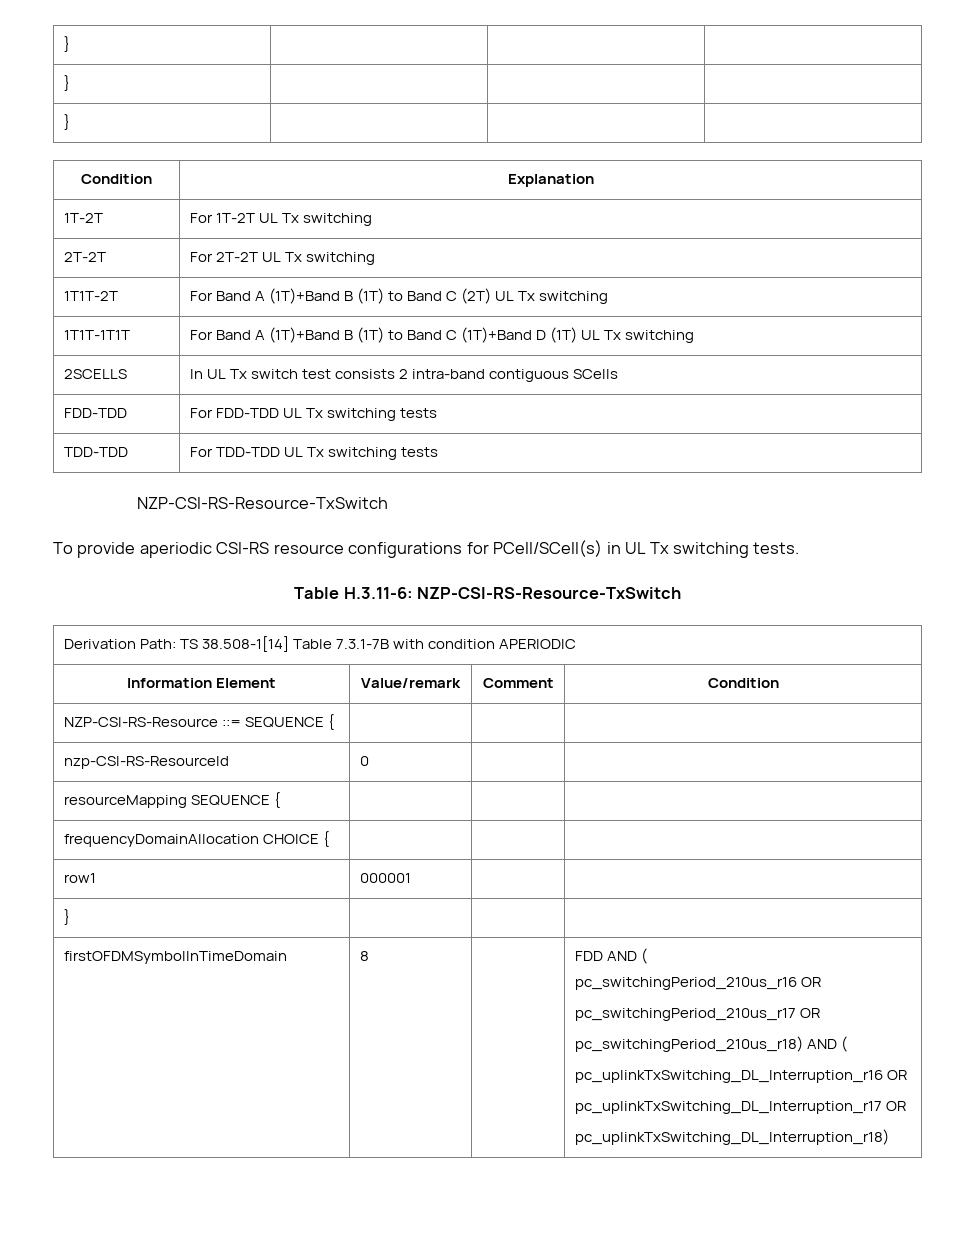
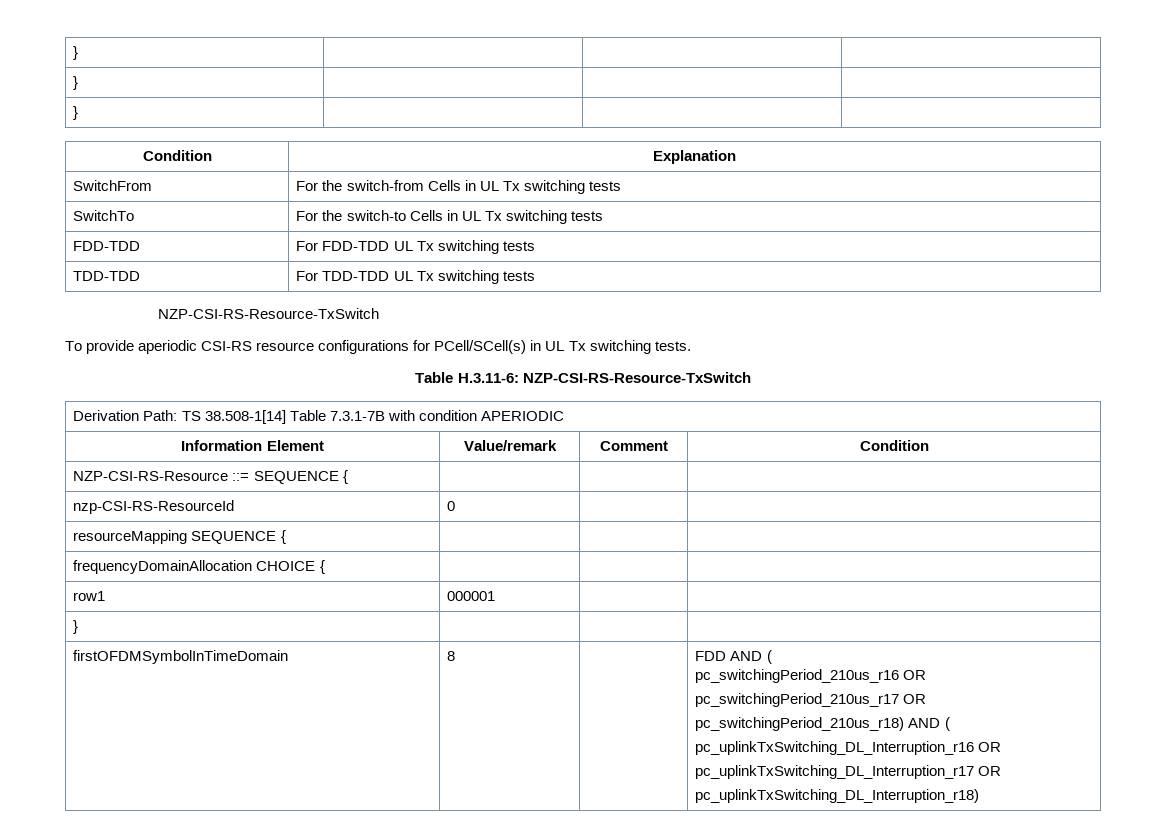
- 1T-2T | For 1T-2T UL Tx switching
- 2T-2T | For 2T-2T UL Tx switching
- 1T1T-2T | For Band A (1T)+Band B (1T) to Band C (2T) UL Tx switching
- 1T1T-1T1T | For Band A (1T)+Band B (1T) to Band C (1T)+Band D (1T) UL Tx switching
- 2SCELLS | In UL Tx switch test consists 2 intra-band contiguous SCells
+ SwitchFrom | For the switch-from Cells in UL Tx switching tests
+ SwitchTo | For the switch-to Cells in UL Tx switching tests

